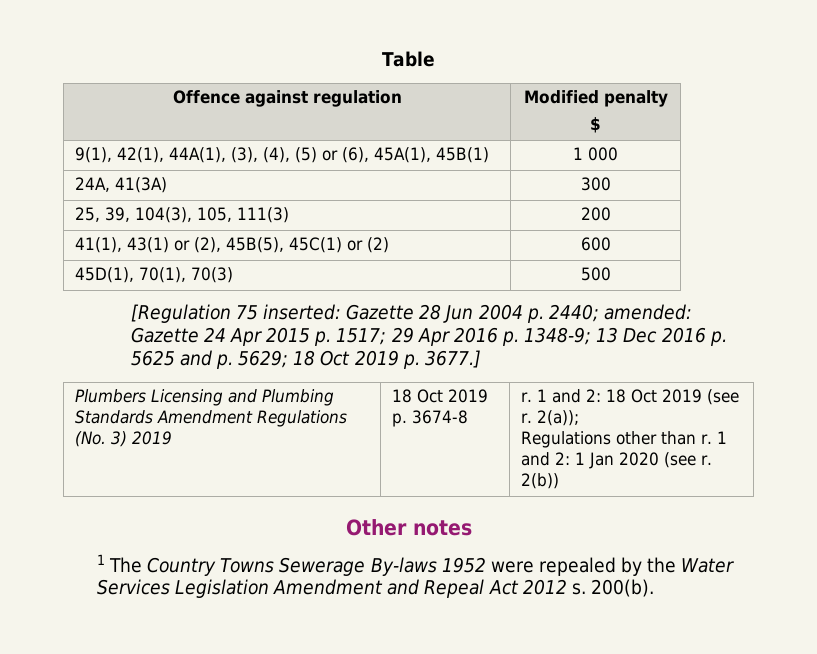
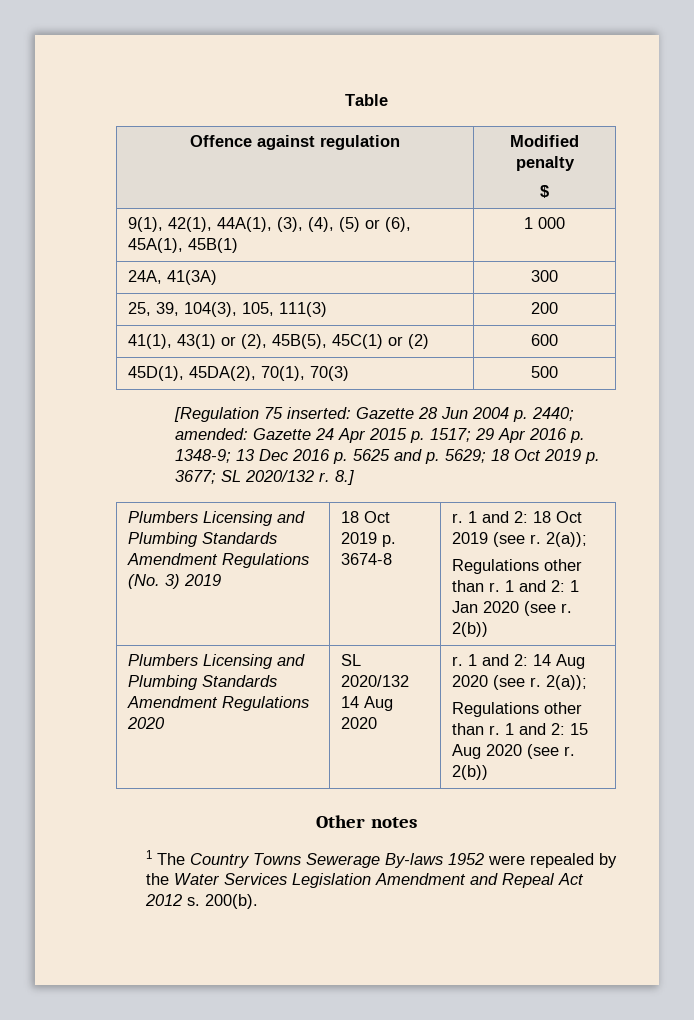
- 45D(1), 70(1), 70(3) | 500
+ 45D(1), 45DA(2), 70(1), 70(3) | 500
- [Regulation 75 inserted: Gazette 28 Jun 2004 p. 2440; amended: Gazette 24 Apr 2015 p. 1517; 29 Apr 2016 p. 1348-9; 13 Dec 2016 p. 5625 and p. 5629; 18 Oct 2019 p. 3677.]
+ [Regulation 75 inserted: Gazette 28 Jun 2004 p. 2440; amended: Gazette 24 Apr 2015 p. 1517; 29 Apr 2016 p. 1348-9; 13 Dec 2016 p. 5625 and p. 5629; 18 Oct 2019 p. 3677; SL 2020/132 r. 8.]
+ Plumbers Licensing and Plumbing Standards Amendment Regulations 2020 | SL 2020/132 14 Aug 2020 | r. 1 and 2: 14 Aug 2020 (see r. 2(a));
+ Regulations other than r. 1 and 2: 15 Aug 2020 (see r. 2(b))

